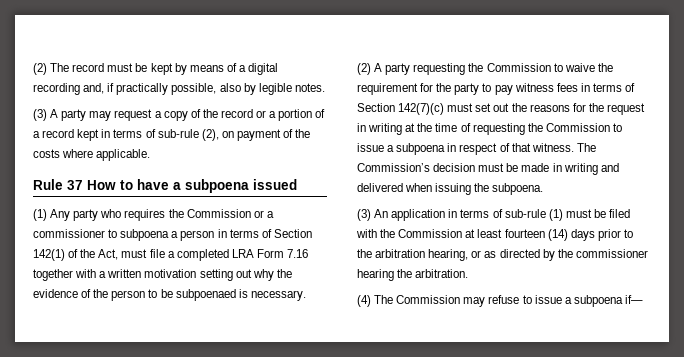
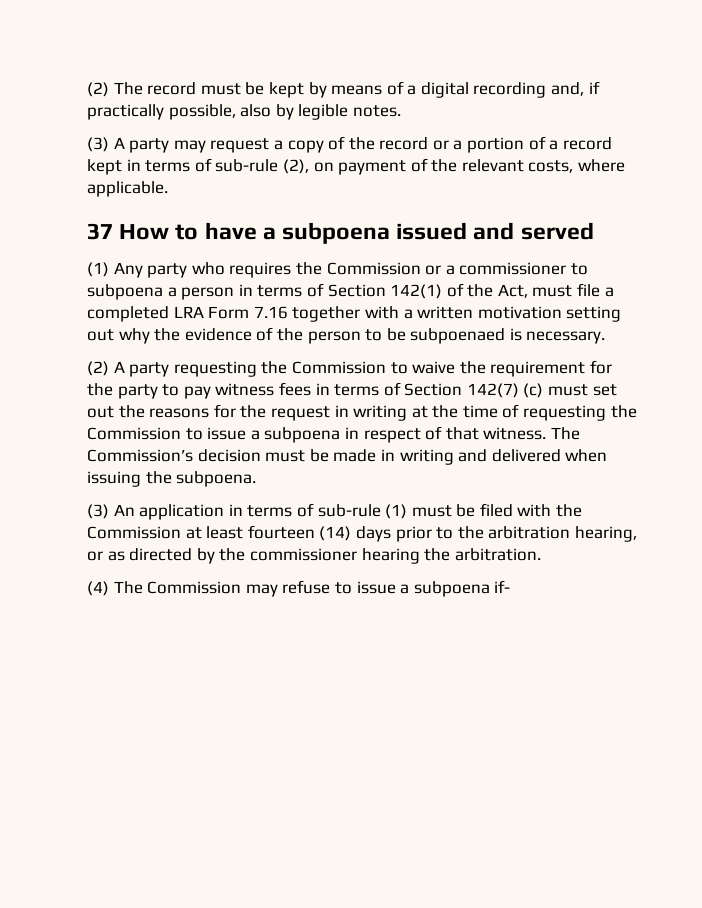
- (3) A party may request a copy of the record or a portion of a record kept in terms of sub-rule (2), on payment of the costs where applicable.
+ (3) A party may request a copy of the record or a portion of a record kept in terms of sub-rule (2), on payment of the relevant costs, where applicable.
- Rule 37 How to have a subpoena issued
+ 37 How to have a subpoena issued and served
- (2) A party requesting the Commission to waive the requirement for the party to pay witness fees in terms of Section 142(7)(c) must set out the reasons for the request in writing at the time of requesting the Commission to issue a subpoena in respect of that witness.
+ (2) A party requesting the Commission to waive the requirement for the party to pay witness fees in terms of Section 142(7) (c) must set out the reasons for the request in writing at the time of requesting the Commission to issue a subpoena in respect of that witness.
- (4) The Commission may refuse to issue a subpoena if—
+ (4) The Commission may refuse to issue a subpoena if-

